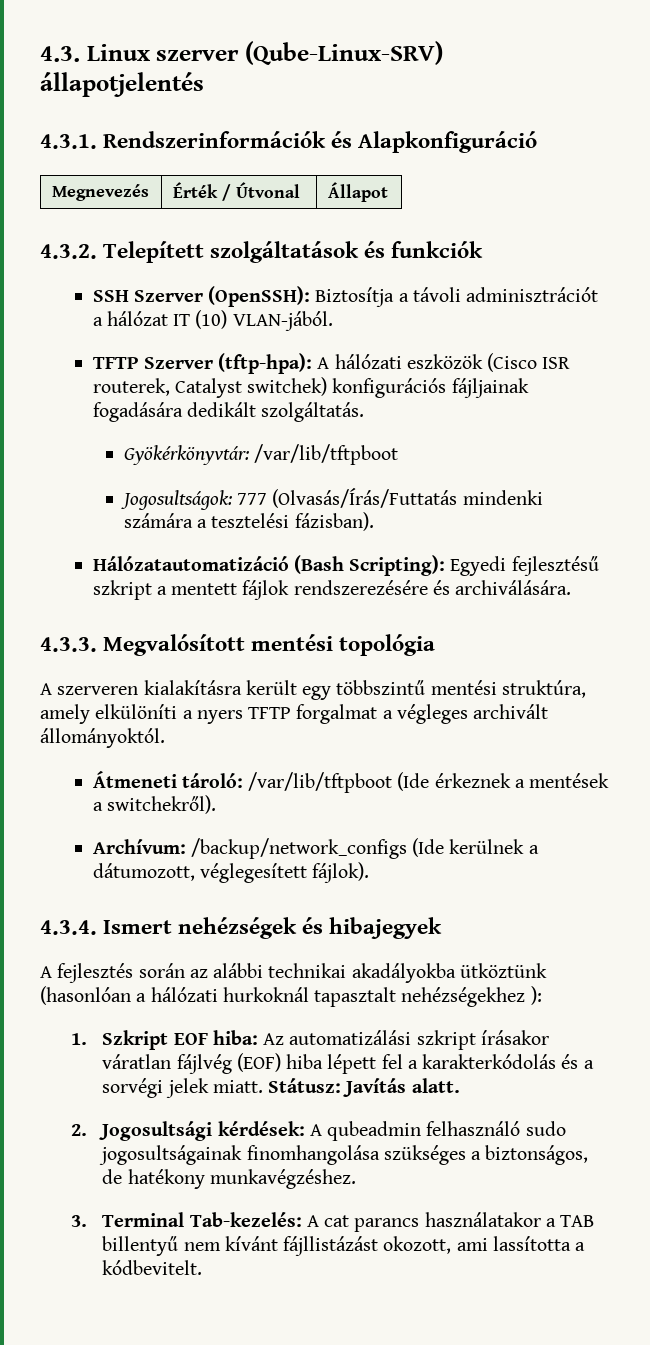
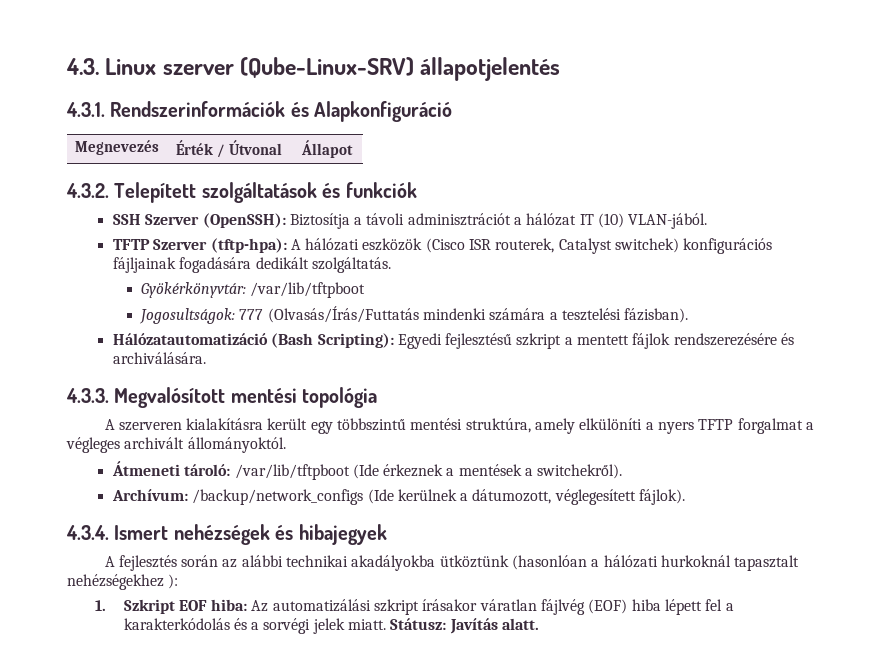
- 2. Jogosultsági kérdések: A qubeadmin felhasználó sudo jogosultságainak finomhangolása szükséges a biztonságos, de hatékony munkavégzéshez.
- 3. Terminal Tab-kezelés: A cat parancs használatakor a TAB billentyű nem kívánt fájllistázást okozott, ami lassította a kódbevitelt.

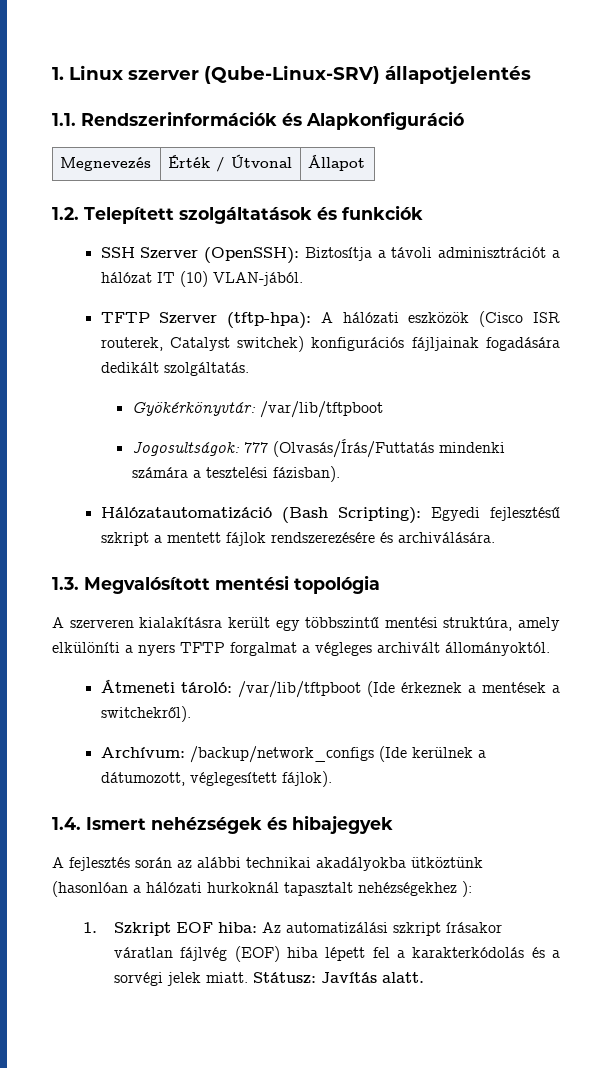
- 4.3. Linux szerver (Qube-Linux-SRV) állapotjelentés
+ 1. Linux szerver (Qube-Linux-SRV) állapotjelentés
- 4.3.1. Rendszerinformációk és Alapkonfiguráció
+ 1.1. Rendszerinformációk és Alapkonfiguráció
- 4.3.2. Telepített szolgáltatások és funkciók
+ 1.2. Telepített szolgáltatások és funkciók
- 4.3.3. Megvalósított mentési topológia
+ 1.3. Megvalósított mentési topológia
- 4.3.4. Ismert nehézségek és hibajegyek
+ 1.4. Ismert nehézségek és hibajegyek

